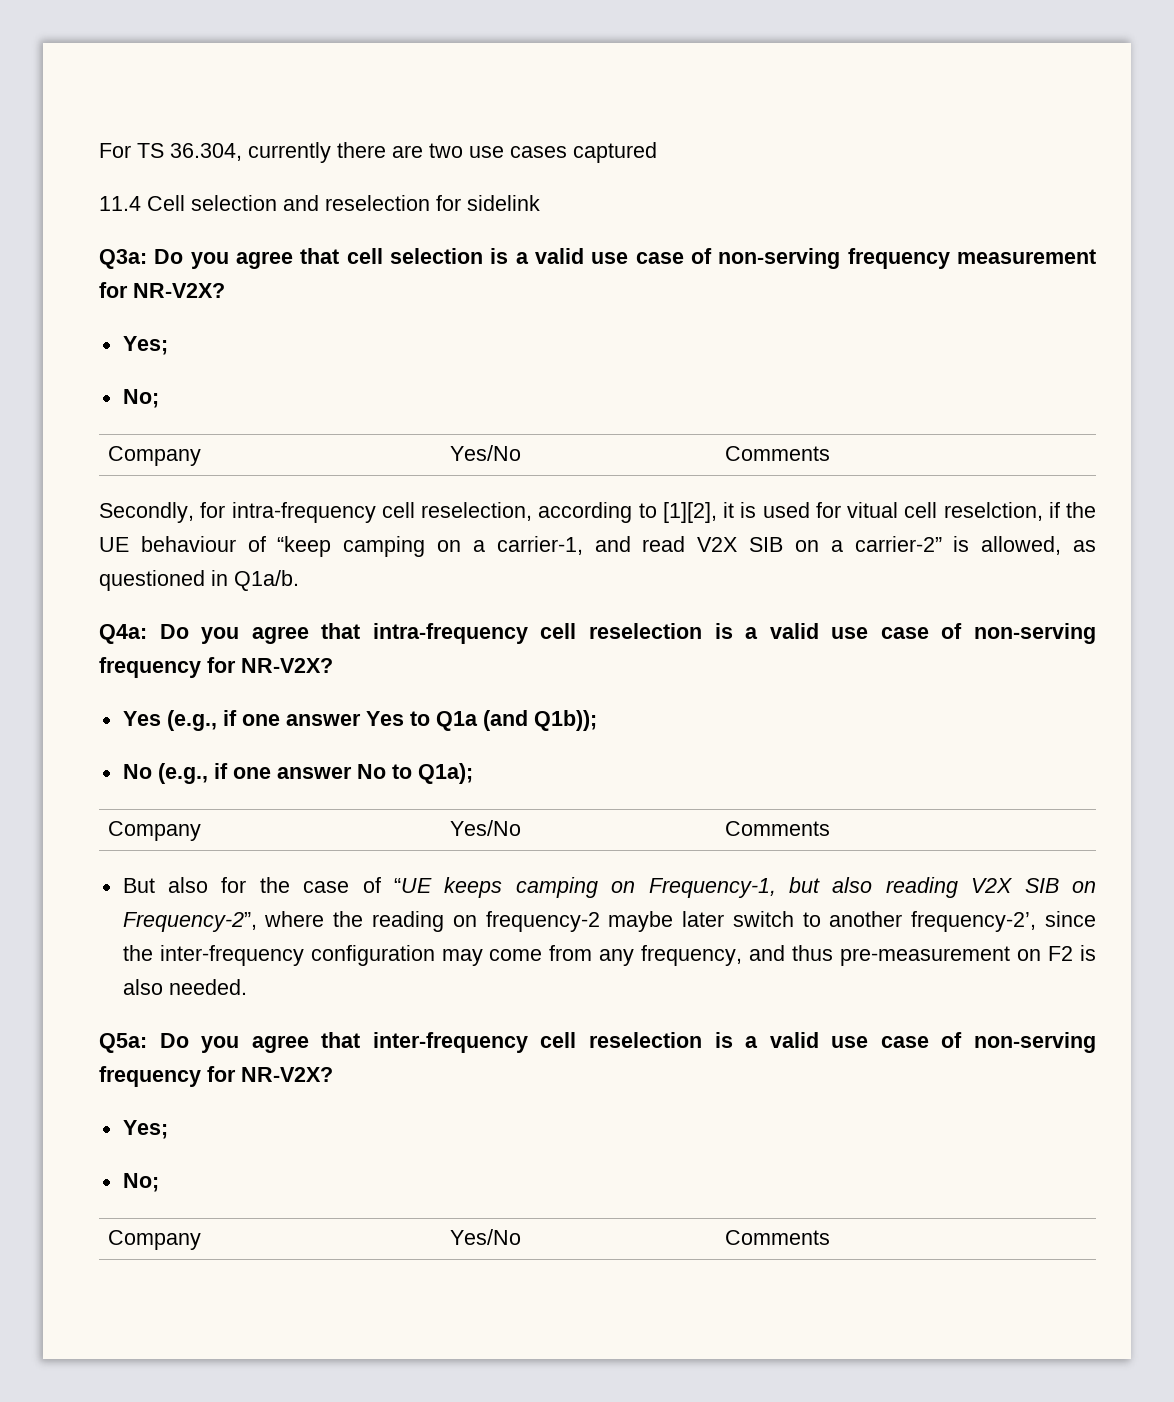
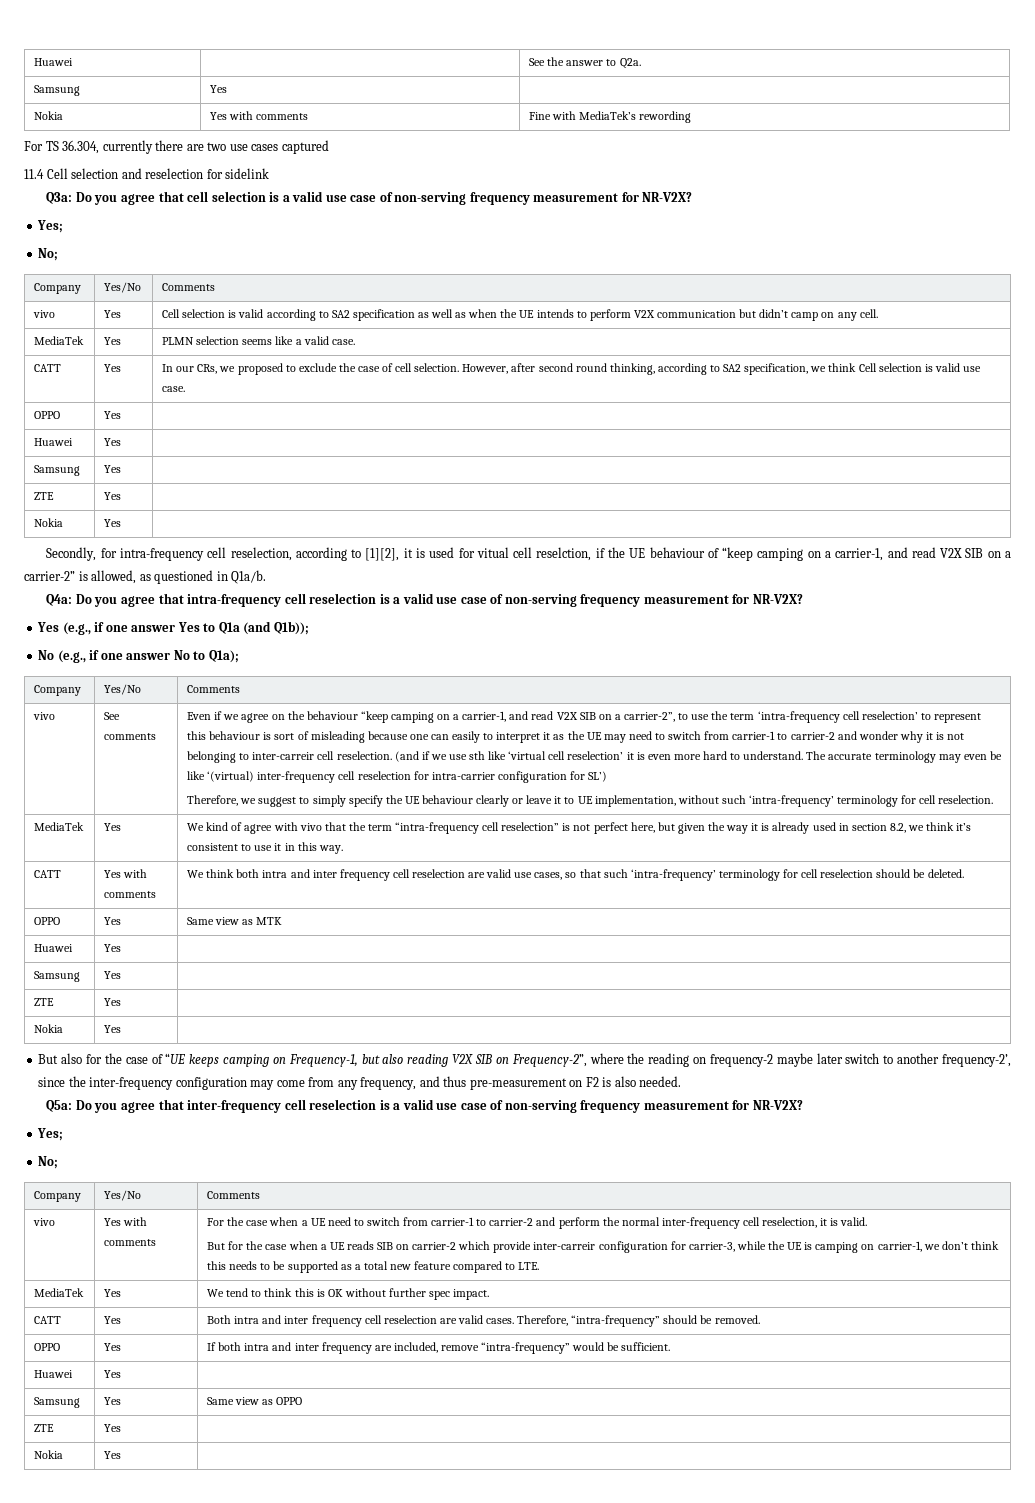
+ Huawei | | See the answer to Q2a.
+ Samsung | Yes |
+ Nokia | Yes with comments | Fine with MediaTek’s rewording
+ vivo | Yes | Cell selection is valid according to SA2 specification as well as when the UE intends to perform V2X communication but didn’t camp on any cell.
+ MediaTek | Yes | PLMN selection seems like a valid case.
+ CATT | Yes | In our CRs, we proposed to exclude the case of cell selection. However, after second round thinking, according to SA2 specification, we think Cell selection is valid use case.
+ OPPO | Yes |
+ Huawei | Yes |
+ Samsung | Yes |
+ ZTE | Yes |
+ Nokia | Yes |
- Q4a: Do you agree that intra-frequency cell reselection is a valid use case of non-serving frequency for NR-V2X?
+ Q4a: Do you agree that intra-frequency cell reselection is a valid use case of non-serving frequency measurement for NR-V2X?
+ vivo | See comments | Even if we agree on the behaviour “keep camping on a carrier-1, and read V2X SIB on a carrier-2”, to use the term ‘intra-frequency cell reselection’ to represent this behaviour is sort of misleading because one can easily to interpret it as the UE may need to switch from carrier-1 to carrier-2 and wonder why it is not belonging to inter-carreir cell reselection. (and if we use sth like ‘virtual cell reselection’ it is even more hard to understand. The accurate terminology may even be like ‘(virtual) inter-frequency cell reselection for intra-carrier configuration for SL’)
+ Therefore, we suggest to simply specify the UE behaviour clearly or leave it to UE implementation, without such ‘intra-frequency’ terminology for cell reselection.
+ MediaTek | Yes | We kind of agree with vivo that the term “intra-frequency cell reselection” is not perfect here, but given the way it is already used in section 8.2, we think it’s consistent to use it in this way.
+ CATT | Yes with comments | We think both intra and inter frequency cell reselection are valid use cases, so that such ‘intra-frequency’ terminology for cell reselection should be deleted.
+ OPPO | Yes | Same view as MTK
+ Huawei | Yes |
+ Samsung | Yes |
+ ZTE | Yes |
+ Nokia | Yes |
- Q5a: Do you agree that inter-frequency cell reselection is a valid use case of non-serving frequency for NR-V2X?
+ Q5a: Do you agree that inter-frequency cell reselection is a valid use case of non-serving frequency measurement for NR-V2X?
  Yes;
  No;
  Company | Yes/No | Comments
+ vivo | Yes with comments | For the case when a UE need to switch from carrier-1 to carrier-2 and perform the normal inter-frequency cell reselection, it is valid.
+ But for the case when a UE reads SIB on carrier-2 which provide inter-carreir configuration for carrier-3, while the UE is camping on carrier-1, we don’t think this needs to be supported as a total new feature compared to LTE.
+ MediaTek | Yes | We tend to think this is OK without further spec impact.
+ CATT | Yes | Both intra and inter frequency cell reselection are valid cases. Therefore, “intra-frequency” should be removed.
+ OPPO | Yes | If both intra and inter frequency are included, remove “intra-frequency” would be sufficient.
+ Huawei | Yes |
+ Samsung | Yes | Same view as OPPO
+ ZTE | Yes |
+ Nokia | Yes |

